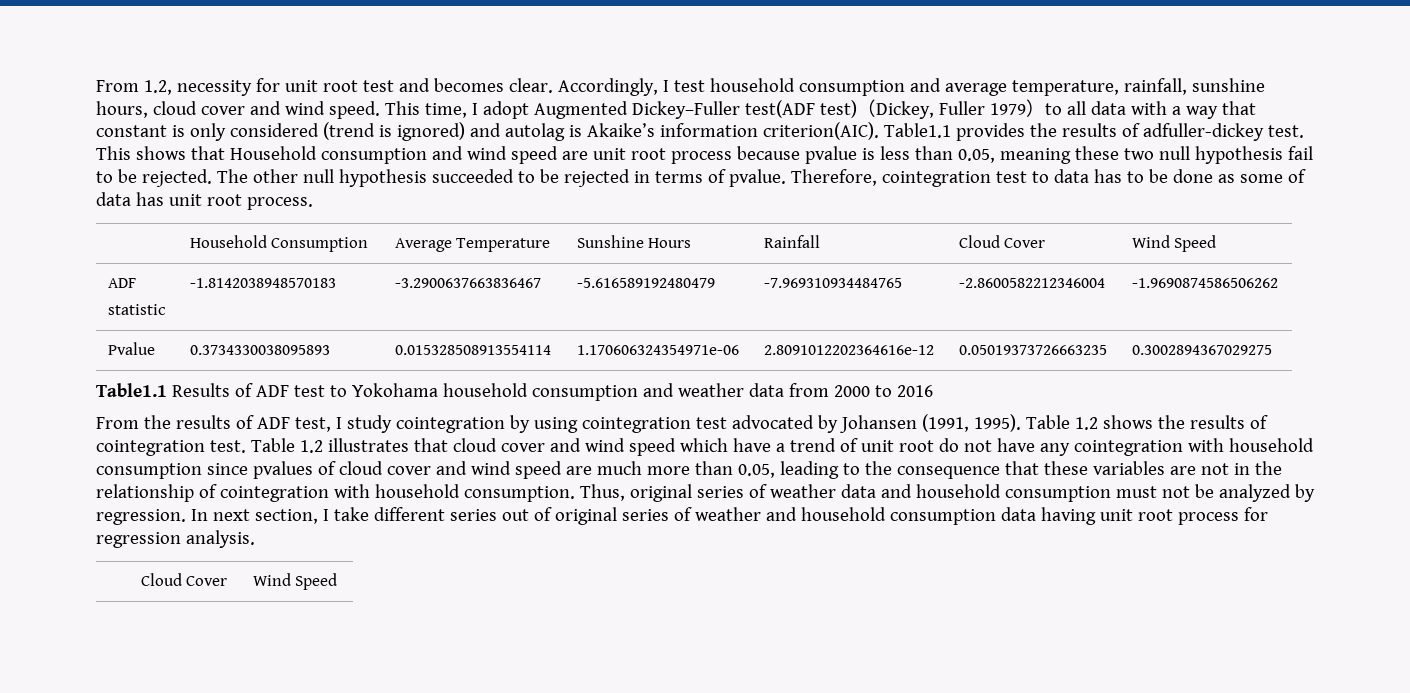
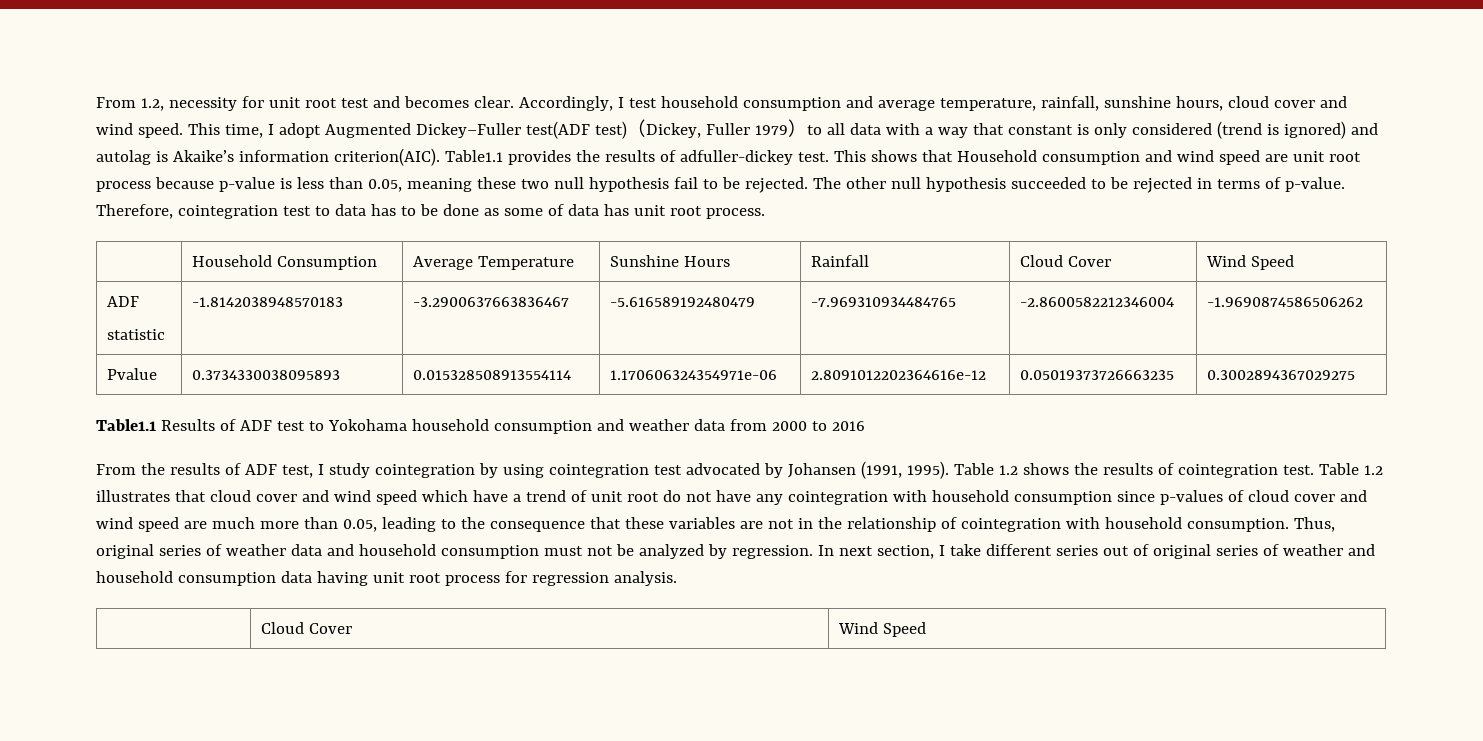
- This shows that Household consumption and wind speed are unit root process because pvalue is less than 0.05, meaning these two null hypothesis fail to be rejected.
+ This shows that Household consumption and wind speed are unit root process because p-value is less than 0.05, meaning these two null hypothesis fail to be rejected.
- The other null hypothesis succeeded to be rejected in terms of pvalue.
+ The other null hypothesis succeeded to be rejected in terms of p-value.
- Table 1.2 illustrates that cloud cover and wind speed which have a trend of unit root do not have any cointegration with household consumption since pvalues of cloud cover and wind speed are much more than 0.05, leading to the consequence that these variables are not in the relationship of cointegration with household consumption.
+ Table 1.2 illustrates that cloud cover and wind speed which have a trend of unit root do not have any cointegration with household consumption since p-values of cloud cover and wind speed are much more than 0.05, leading to the consequence that these variables are not in the relationship of cointegration with household consumption.

